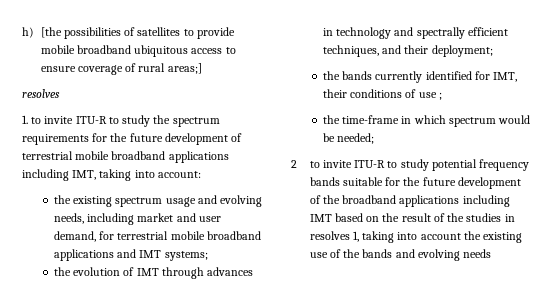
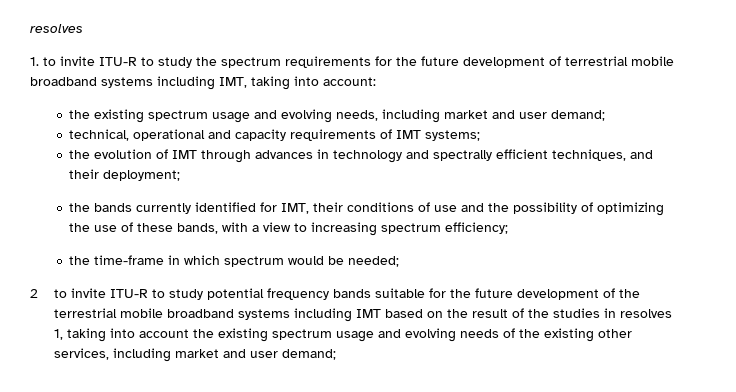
- h) [the possibilities of satellites to provide mobile broadband ubiquitous access to ensure coverage of rural areas;]
- 1. to invite ITU-R to study the spectrum requirements for the future development of terrestrial mobile broadband applications including IMT, taking into account:
+ 1. to invite ITU-R to study the spectrum requirements for the future development of terrestrial mobile broadband systems including IMT, taking into account:
- the existing spectrum usage and evolving needs, including market and user demand, for terrestrial mobile broadband applications and IMT systems;
+ the existing spectrum usage and evolving needs, including market and user demand;
+ technical, operational and capacity requirements of IMT systems;
- the bands currently identified for IMT, their conditions of use ;
+ the bands currently identified for IMT, their conditions of use and the possibility of optimizing the use of these bands, with a view to increasing spectrum efficiency;
- 2 to invite ITU-R to study potential frequency bands suitable for the future development of the broadband applications including IMT based on the result of the studies in resolves 1, taking into account the existing use of the bands and evolving needs
+ 2 to invite ITU-R to study potential frequency bands suitable for the future development of the terrestrial mobile broadband systems including IMT based on the result of the studies in resolves 1, taking into account the existing spectrum usage and evolving needs of the existing other services, including market and user demand;

